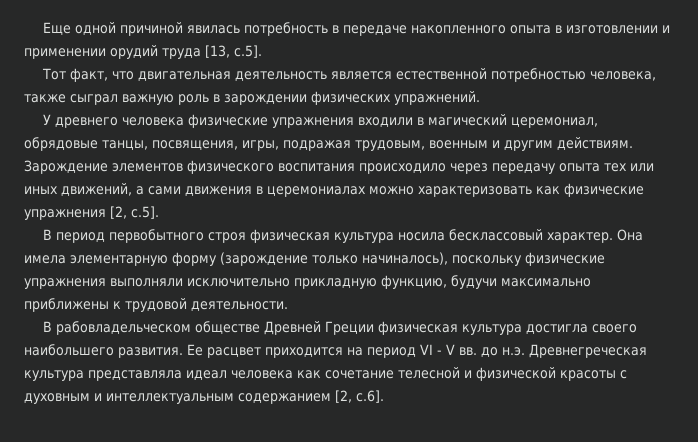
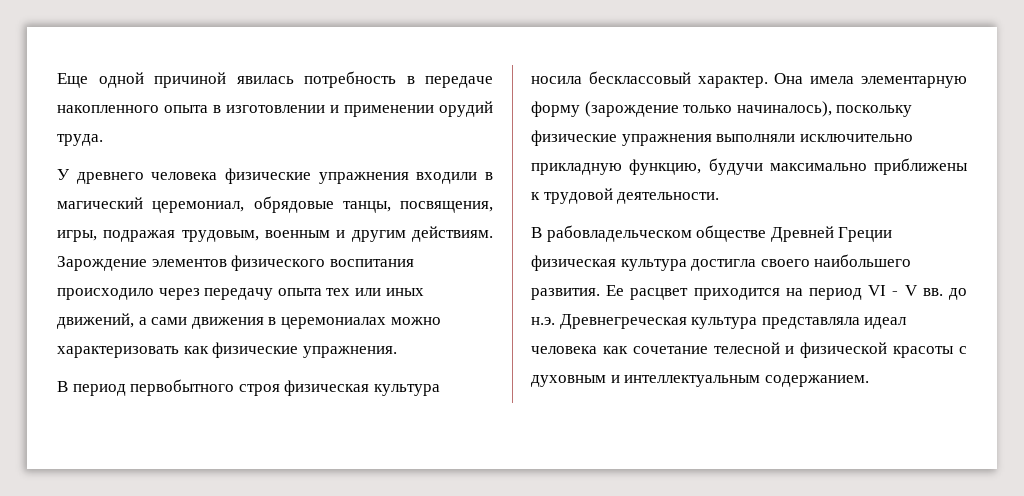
- Еще одной причиной явилась потребность в передаче накопленного опыта в изготовлении и применении орудий труда [13, с.5].
- Тот факт, что двигательная деятельность является естественной потребностью человека, также сыграл важную роль в зарождении физических упражнений.
+ Еще одной причиной явилась потребность в передаче накопленного опыта в изготовлении и применении орудий труда.
- Зарождение элементов физического воспитания происходило через передачу опыта тех или иных движений, а сами движения в церемониалах можно характеризовать как физические упражнения [2, с.5].
+ Зарождение элементов физического воспитания происходило через передачу опыта тех или иных движений, а сами движения в церемониалах можно характеризовать как физические упражнения.
- Ее расцвет приходится на период VI - V вв. до н.э. Древнегреческая культура представляла идеал человека как сочетание телесной и физической красоты с духовным и интеллектуальным содержанием [2, с.6].
+ Ее расцвет приходится на период VI - V вв. до н.э. Древнегреческая культура представляла идеал человека как сочетание телесной и физической красоты с духовным и интеллектуальным содержанием.

